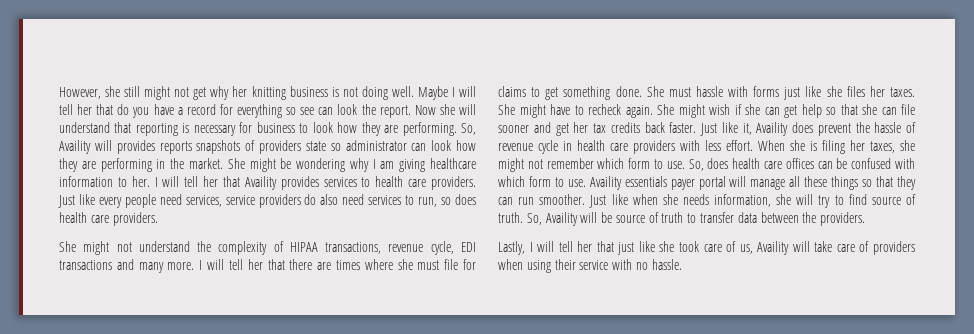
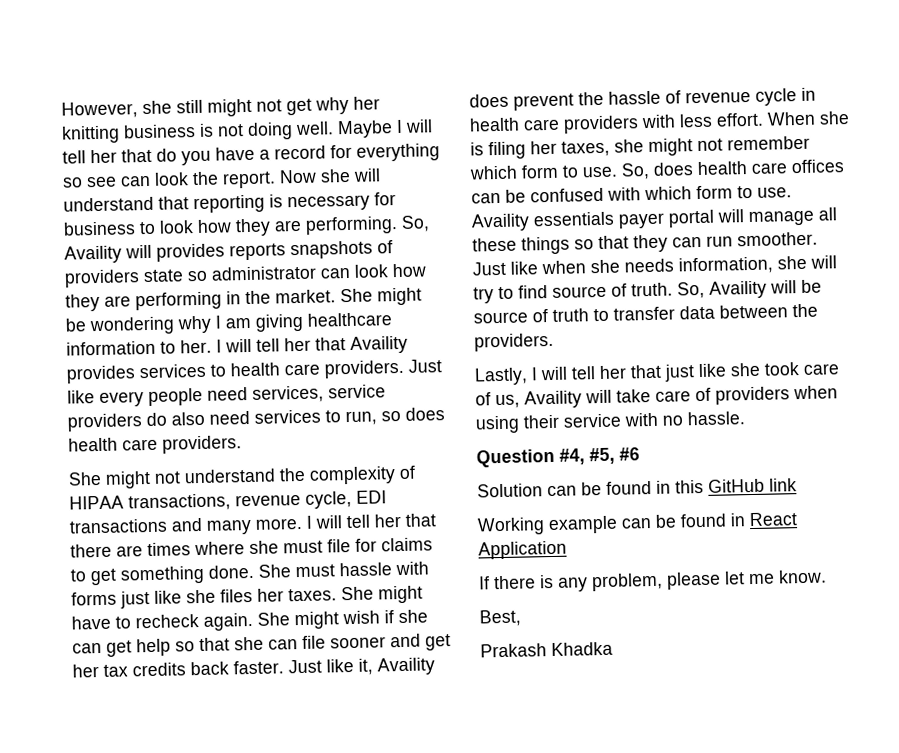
+ Question #4, #5, #6
+ Solution can be found in this GitHub link
+ Working example can be found in React Application
+ If there is any problem, please let me know.
+ Best,
+ Prakash Khadka

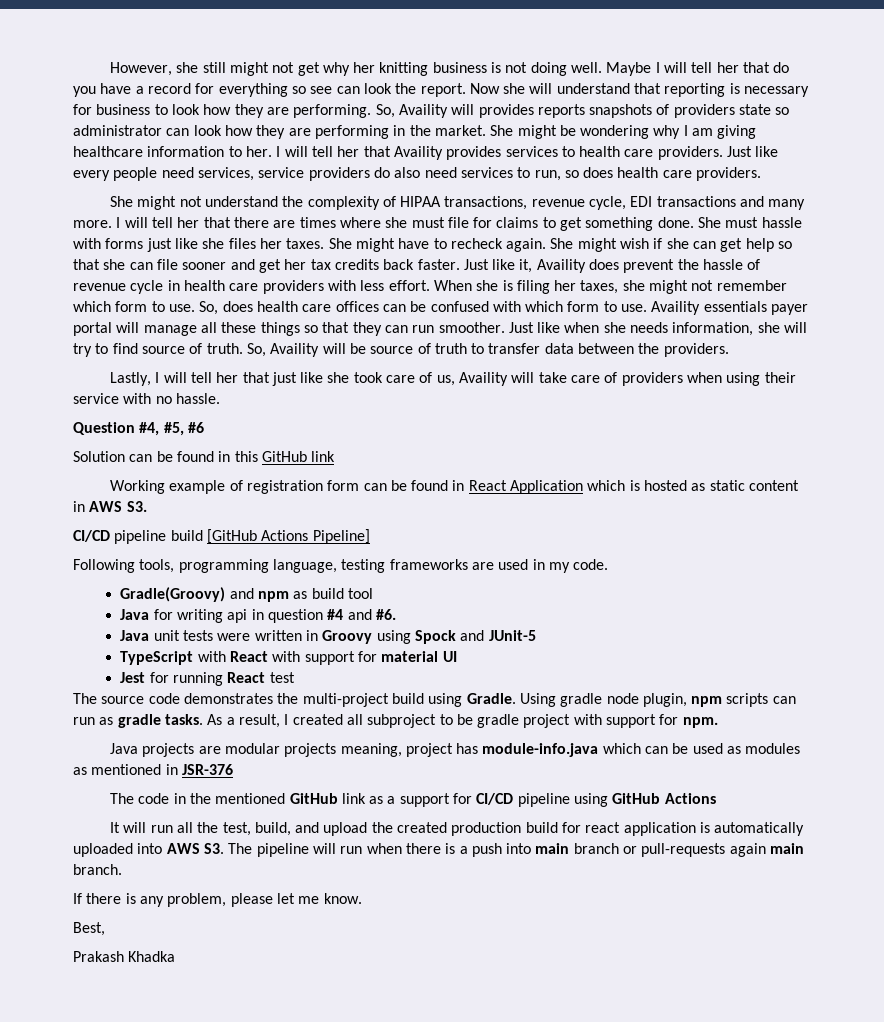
- Working example can be found in React Application
+ Working example of registration form can be found in React Application which is hosted as static content in AWS S3.
+ CI/CD pipeline build [GitHub Actions Pipeline]
+ Following tools, programming language, testing frameworks are used in my code.
+ Gradle(Groovy) and npm as build tool
+ Java for writing api in question #4 and #6.
+ Java unit tests were written in Groovy using Spock and JUnit-5
+ TypeScript with React with support for material UI
+ Jest for running React test
+ The source code demonstrates the multi-project build using Gradle. Using gradle node plugin, npm scripts can run as gradle tasks. As a result, I created all subproject to be gradle project with support for npm.
+ Java projects are modular projects meaning, project has module-info.java which can be used as modules as mentioned in JSR-376
+ The code in the mentioned GitHub link as a support for CI/CD pipeline using GitHub Actions
+ It will run all the test, build, and upload the created production build for react application is automatically uploaded into AWS S3. The pipeline will run when there is a push into main branch or pull-requests again main branch.

